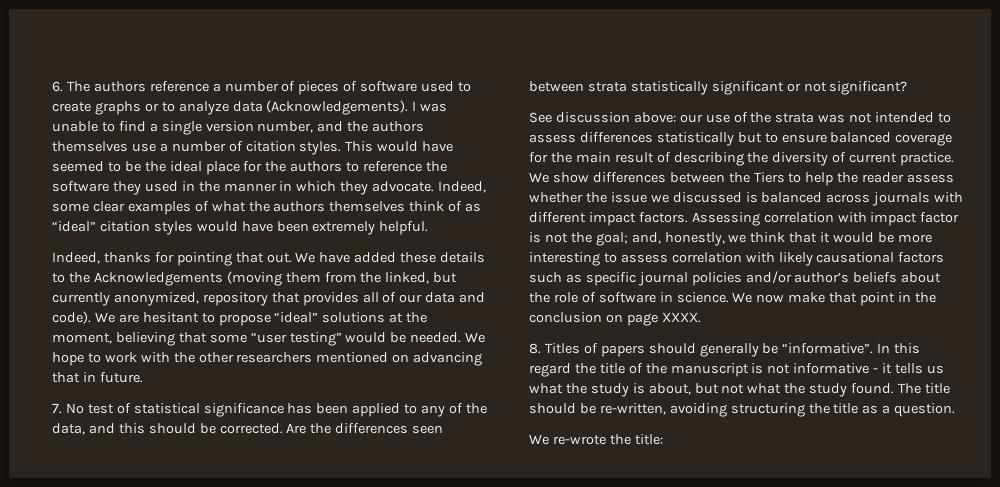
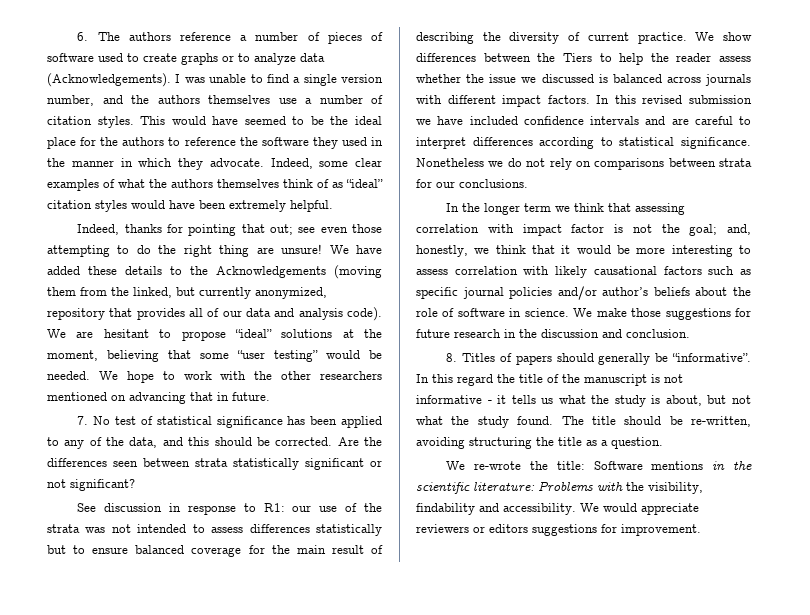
- Indeed, thanks for pointing that out.
+ Indeed, thanks for pointing that out; see even those attempting to do the right thing are unsure!
- We have added these details to the Acknowledgements (moving them from the linked, but currently anonymized, repository that provides all of our data and code).
+ We have added these details to the Acknowledgements (moving them from the linked, but currently anonymized, repository that provides all of our data and analysis code).
- See discussion above: our use of the strata was not intended to assess differences statistically but to ensure balanced coverage for the main result of describing the diversity of current practice.
+ See discussion in response to R1: our use of the strata was not intended to assess differences statistically but to ensure balanced coverage for the main result of describing the diversity of current practice.
- Assessing correlation with impact factor is not the goal; and, honestly, we think that it would be more interesting to assess correlation with likely causational factors such as specific journal policies and/or author’s beliefs about the role of software in science.
+ In this revised submission we have included confidence intervals and are careful to interpret differences according to statistical significance. Nonetheless we do not rely on comparisons between strata for our conclusions.
+ In the longer term we think that assessing correlation with impact factor is not the goal; and, honestly, we think that it would be more interesting to assess correlation with likely causational factors such as specific journal policies and/or author’s beliefs about the role of software in science.
- We now make that point in the conclusion on page XXXX.
+ We make those suggestions for future research in the discussion and conclusion.
- We re-wrote the title:
+ We re-wrote the title: Software mentions in the scientific literature: Problems with the visibility, findability and accessibility. We would appreciate reviewers or editors suggestions for improvement.

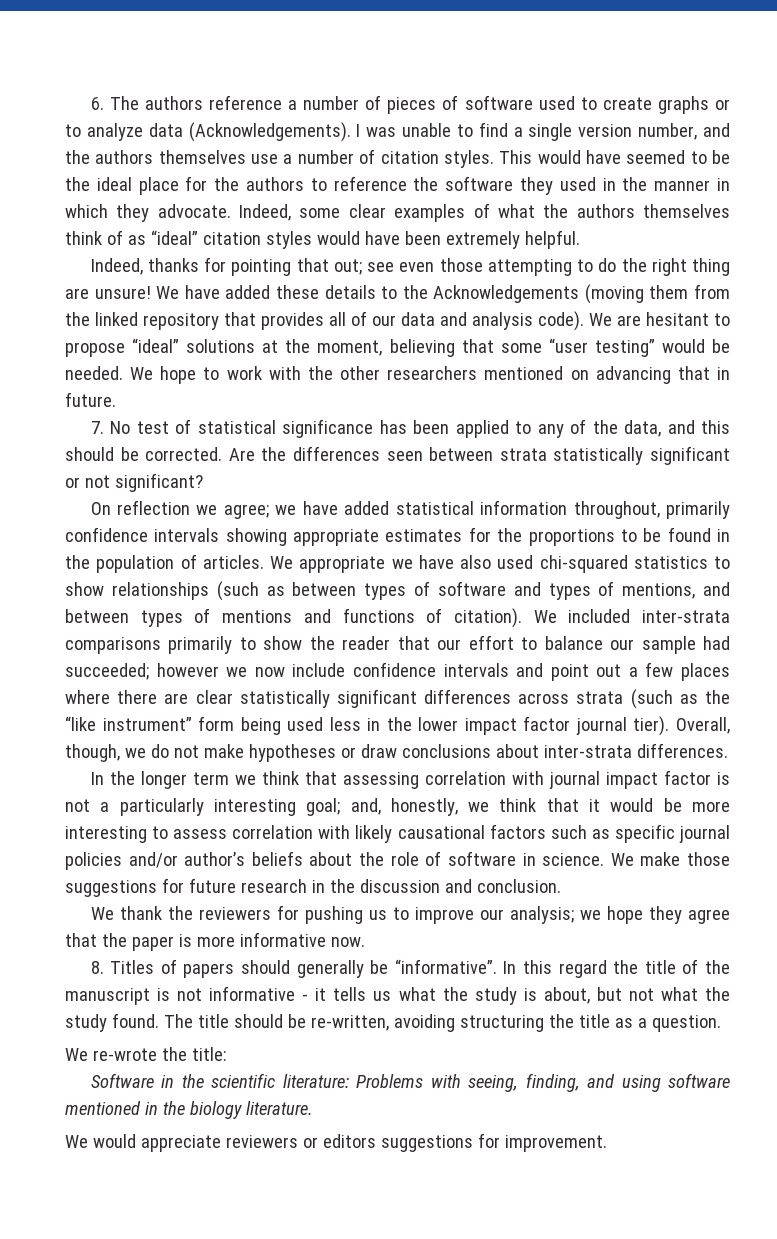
- We have added these details to the Acknowledgements (moving them from the linked, but currently anonymized, repository that provides all of our data and analysis code).
+ We have added these details to the Acknowledgements (moving them from the linked repository that provides all of our data and analysis code).
- See discussion in response to R1: our use of the strata was not intended to assess differences statistically but to ensure balanced coverage for the main result of describing the diversity of current practice. We show differences between the Tiers to help the reader assess whether the issue we discussed is balanced across journals with different impact factors. In this revised submission we have included confidence intervals and are careful to interpret differences according to statistical significance. Nonetheless we do not rely on comparisons between strata for our conclusions.
+ On reflection we agree; we have added statistical information throughout, primarily confidence intervals showing appropriate estimates for the proportions to be found in the population of articles. We appropriate we have also used chi-squared statistics to show relationships (such as between types of software and types of mentions, and between types of mentions and functions of citation). We included inter-strata comparisons primarily to show the reader that our effort to balance our sample had succeeded; however we now include confidence intervals and point out a few places where there are clear statistically significant differences across strata (such as the “like instrument” form being used less in the lower impact factor journal tier). Overall, though, we do not make hypotheses or draw conclusions about inter-strata differences.
- In the longer term we think that assessing correlation with impact factor is not the goal; and, honestly, we think that it would be more interesting to assess correlation with likely causational factors such as specific journal policies and/or author’s beliefs about the role of software in science.
+ In the longer term we think that assessing correlation with journal impact factor is not a particularly interesting goal; and, honestly, we think that it would be more interesting to assess correlation with likely causational factors such as specific journal policies and/or author’s beliefs about the role of software in science.
+ We thank the reviewers for pushing us to improve our analysis; we hope they agree that the paper is more informative now.
- We re-wrote the title: Software mentions in the scientific literature: Problems with the visibility, findability and accessibility. We would appreciate reviewers or editors suggestions for improvement.
+ We re-wrote the title:
+ Software in the scientific literature: Problems with seeing, finding, and using software mentioned in the biology literature.
+ We would appreciate reviewers or editors suggestions for improvement.

